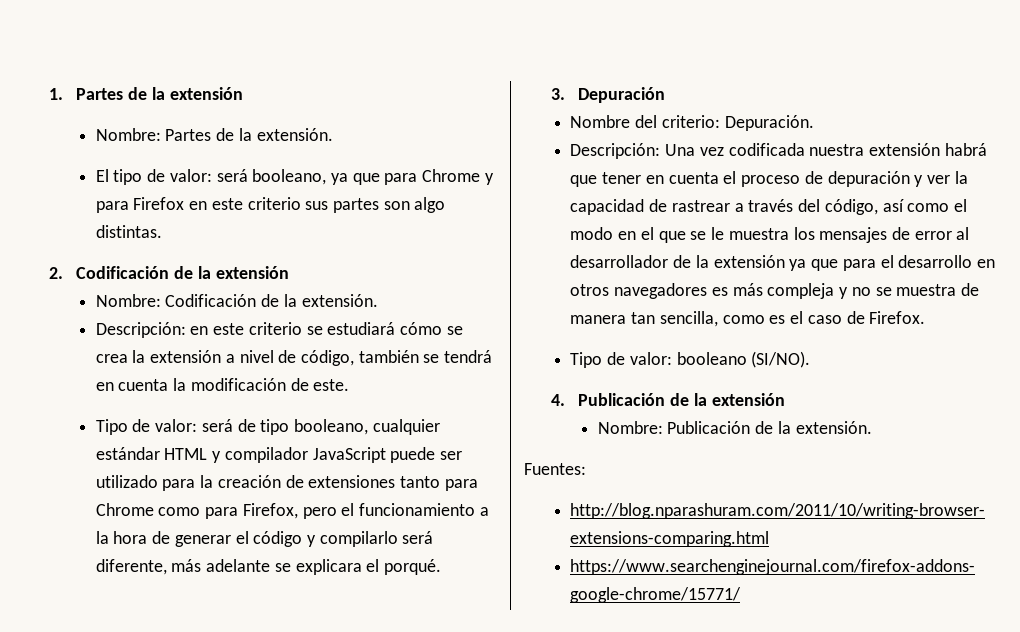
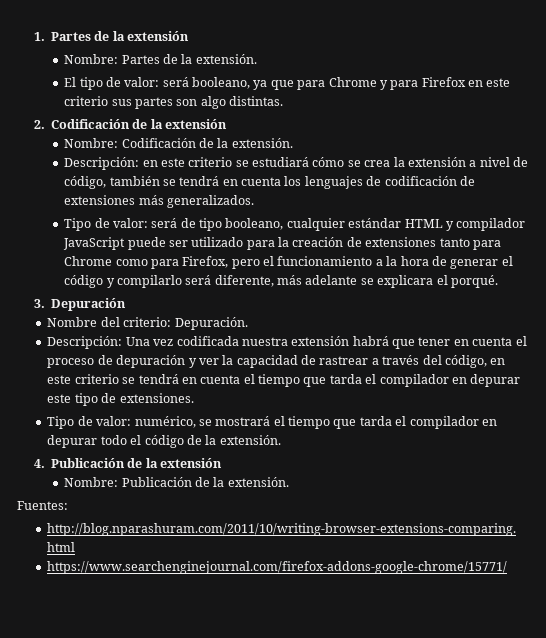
- Descripción: en este criterio se estudiará cómo se crea la extensión a nivel de código, también se tendrá en cuenta la modificación de este.
+ Descripción: en este criterio se estudiará cómo se crea la extensión a nivel de código, también se tendrá en cuenta los lenguajes de codificación de extensiones más generalizados.
- Descripción: Una vez codificada nuestra extensión habrá que tener en cuenta el proceso de depuración y ver la capacidad de rastrear a través del código, así como el modo en el que se le muestra los mensajes de error al desarrollador de la extensión ya que para el desarrollo en otros navegadores es más compleja y no se muestra de manera tan sencilla, como es el caso de Firefox.
- Tipo de valor: booleano (SI/NO).
+ Descripción: Una vez codificada nuestra extensión habrá que tener en cuenta el proceso de depuración y ver la capacidad de rastrear a través del código, en este criterio se tendrá en cuenta el tiempo que tarda el compilador en depurar este tipo de extensiones.
+ Tipo de valor: numérico, se mostrará el tiempo que tarda el compilador en depurar todo el código de la extensión.

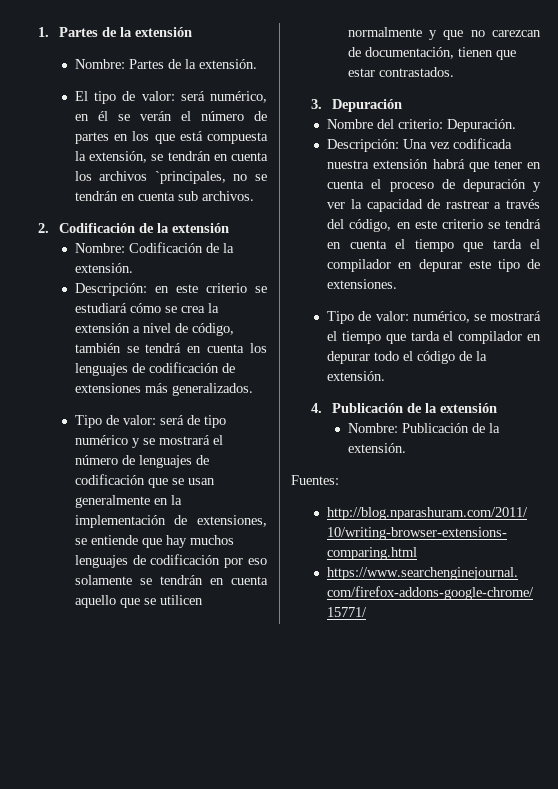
- El tipo de valor: será booleano, ya que para Chrome y para Firefox en este criterio sus partes son algo distintas.
+ El tipo de valor: será numérico, en él se verán el número de partes en los que está compuesta la extensión, se tendrán en cuenta los archivos `principales, no se tendrán en cuenta sub archivos.
- Tipo de valor: será de tipo booleano, cualquier estándar HTML y compilador JavaScript puede ser utilizado para la creación de extensiones tanto para Chrome como para Firefox, pero el funcionamiento a la hora de generar el código y compilarlo será diferente, más adelante se explicara el porqué.
+ Tipo de valor: será de tipo numérico y se mostrará el número de lenguajes de codificación que se usan generalmente en la implementación de extensiones, se entiende que hay muchos lenguajes de codificación por eso solamente se tendrán en cuenta aquello que se utilicen normalmente y que no carezcan de documentación, tienen que estar contrastados.

